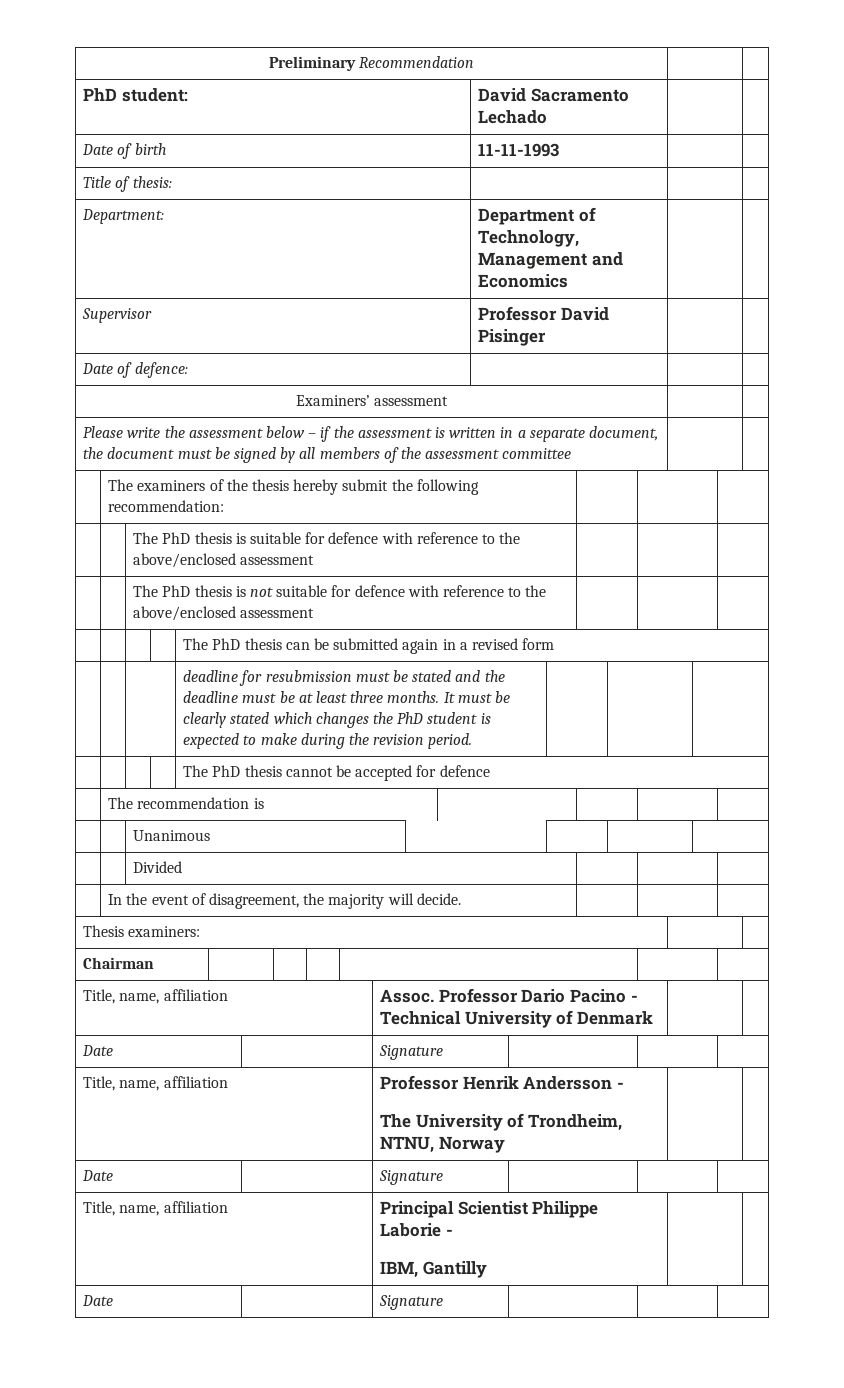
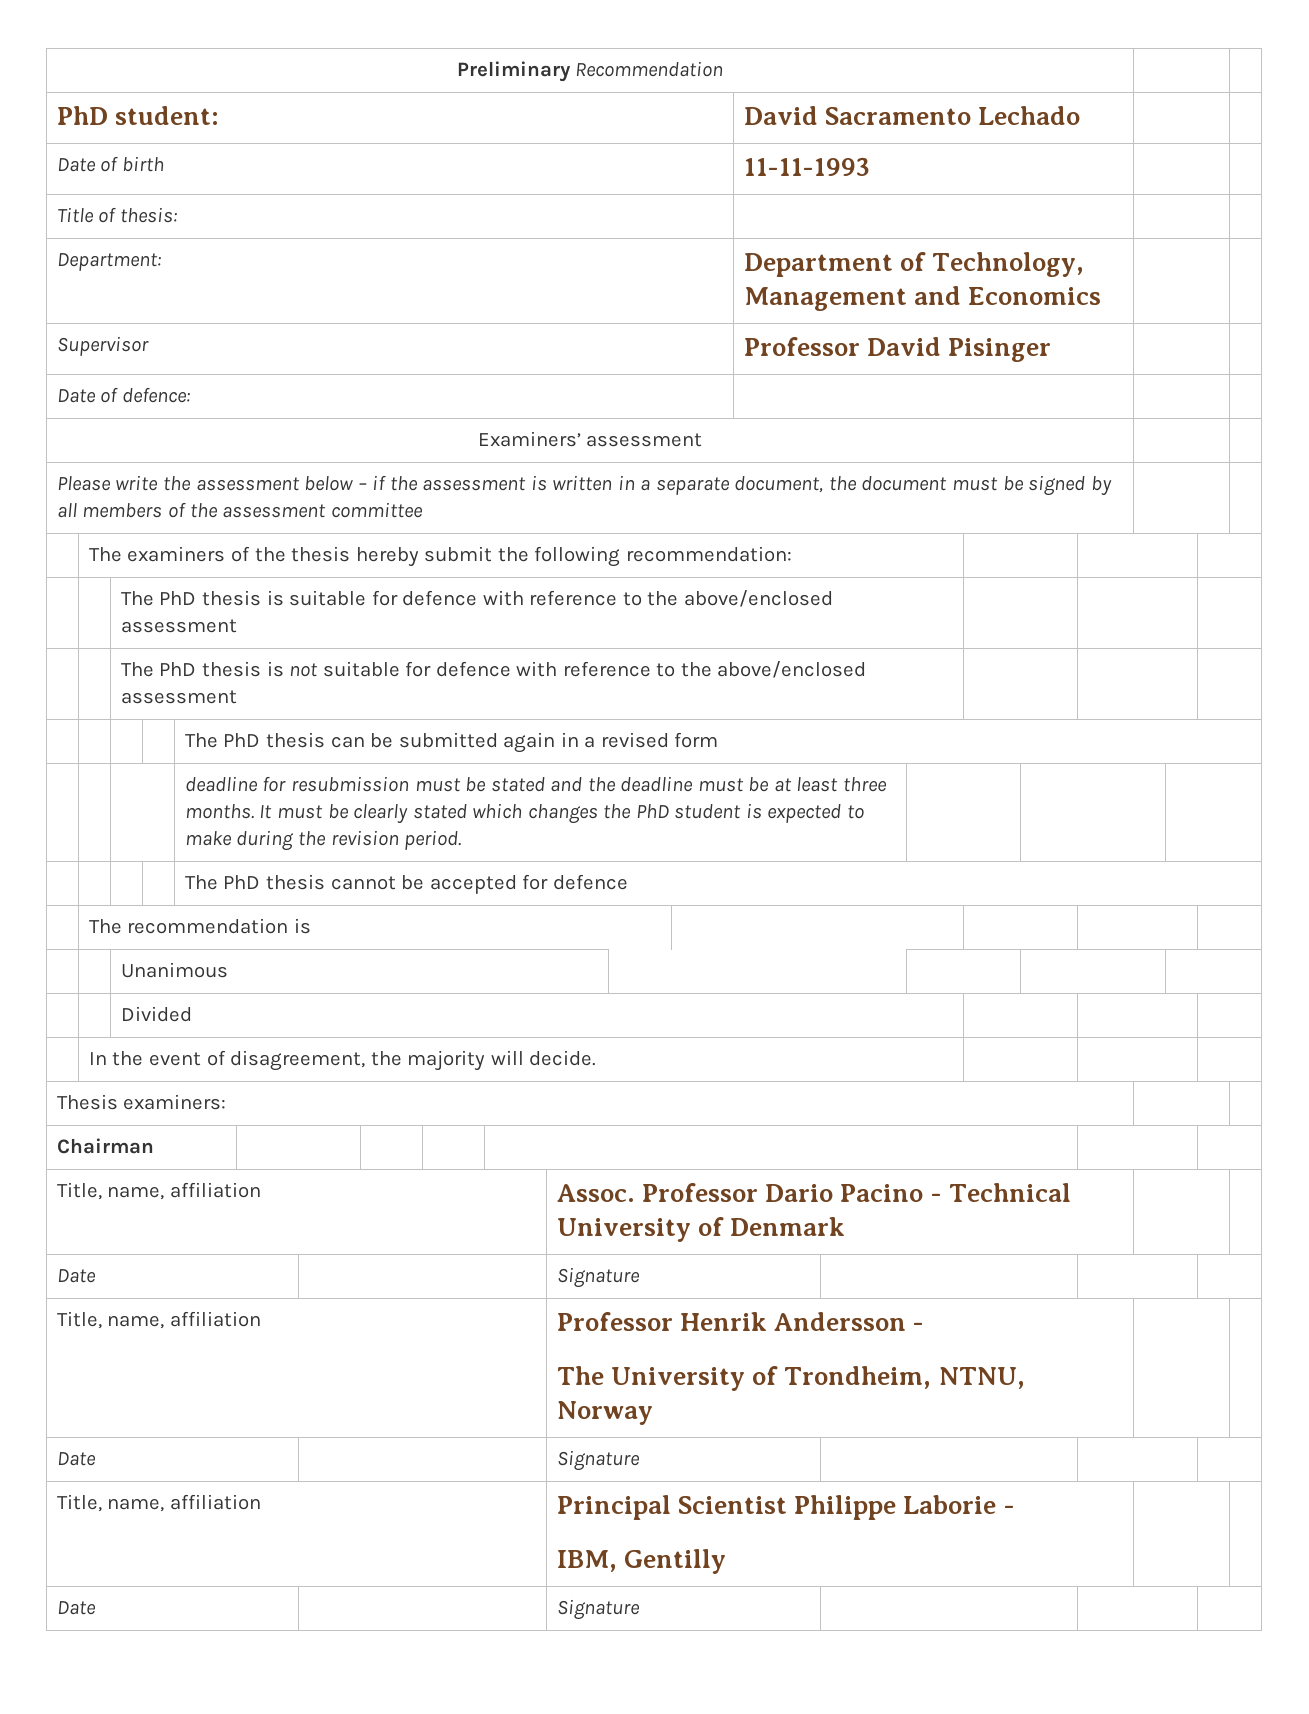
  Title, name, affiliation | Principal Scientist Philippe Laborie -
- IBM, Gantilly | |
+ IBM, Gentilly | |

